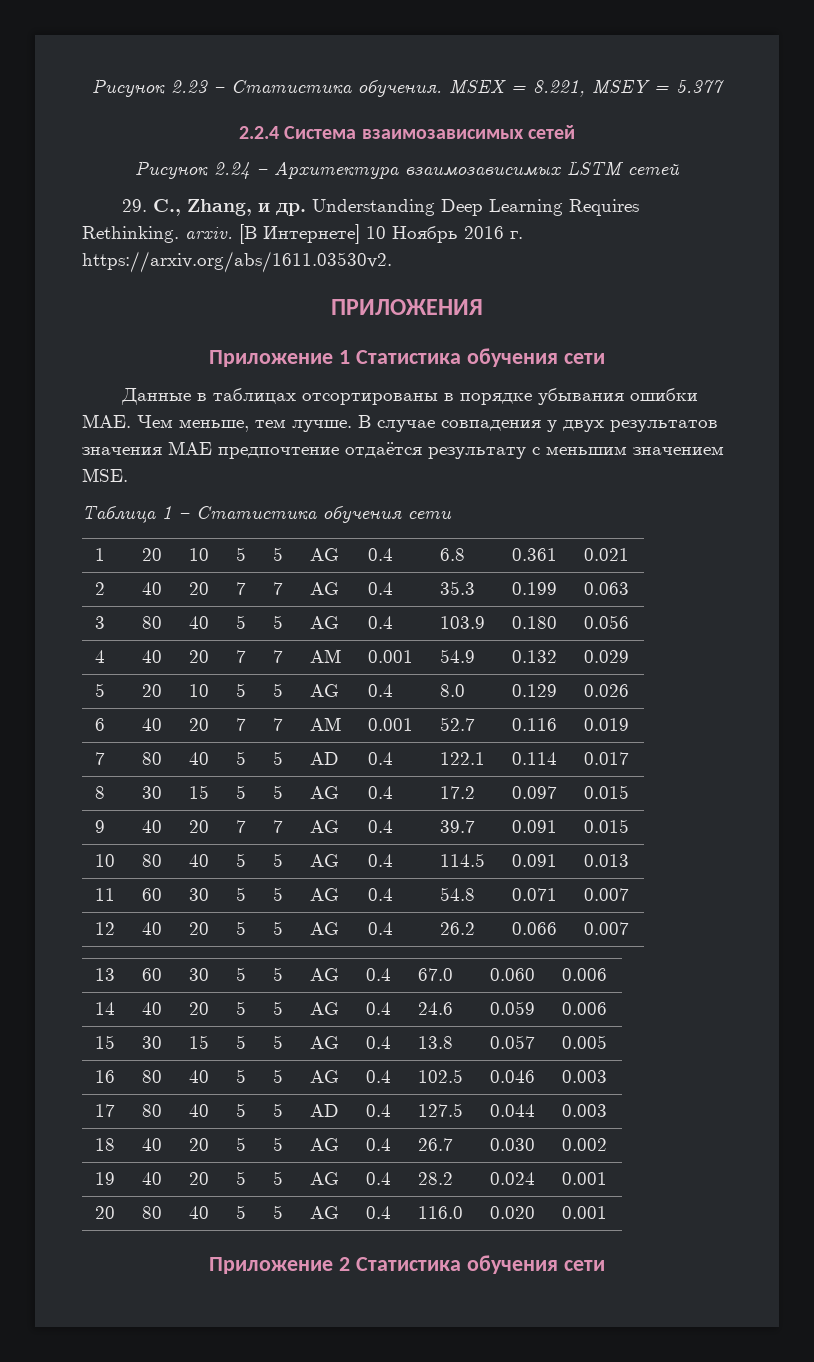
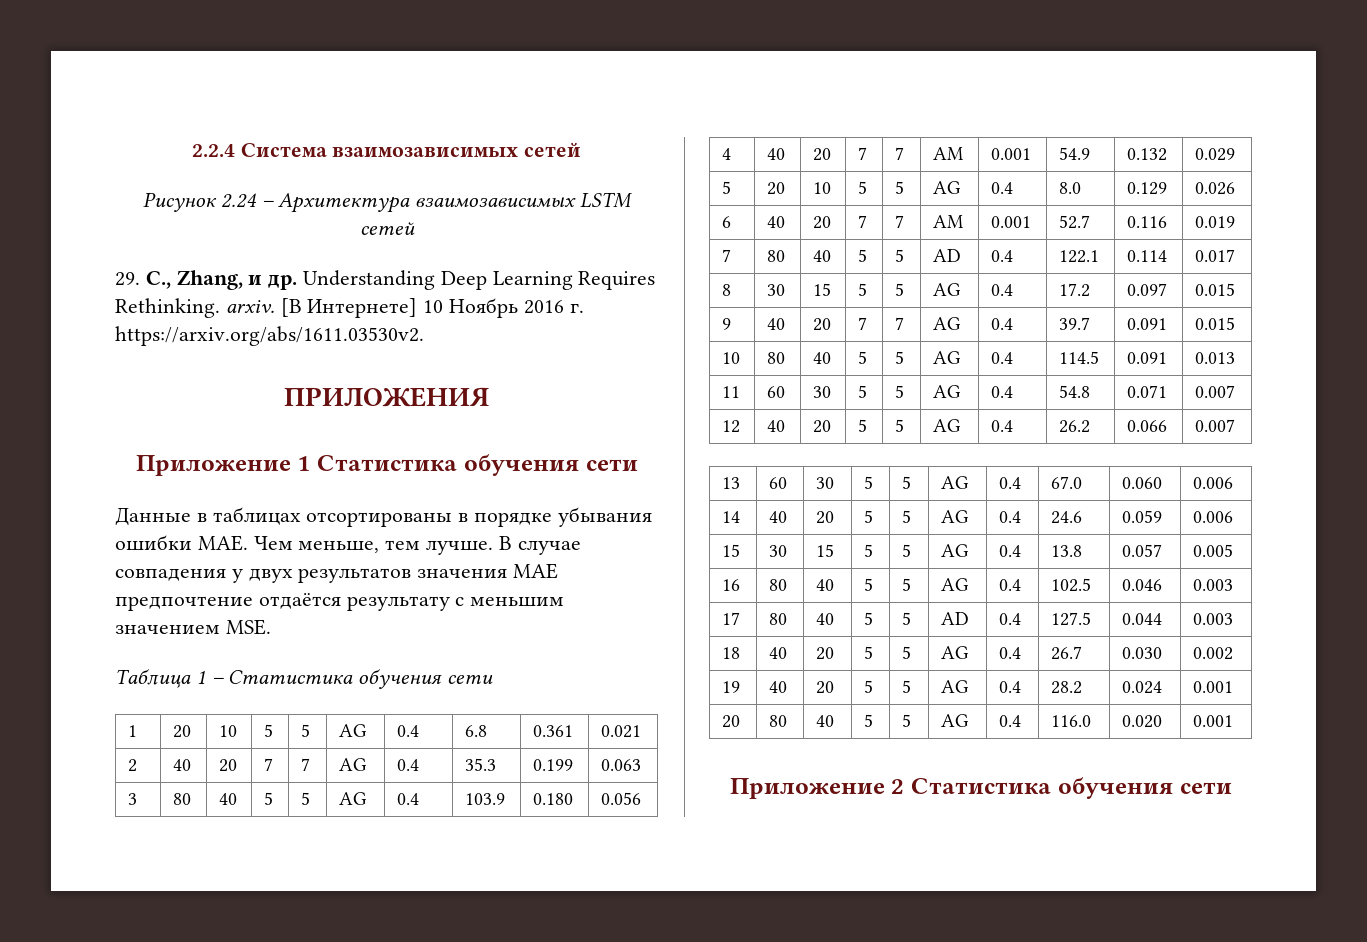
- Рисунок 2.23 – Статистика обучения. MSEX = 8.221, MSEY = 5.377

